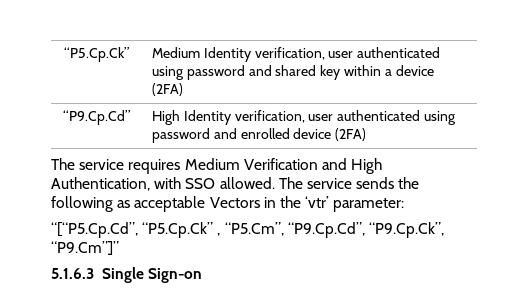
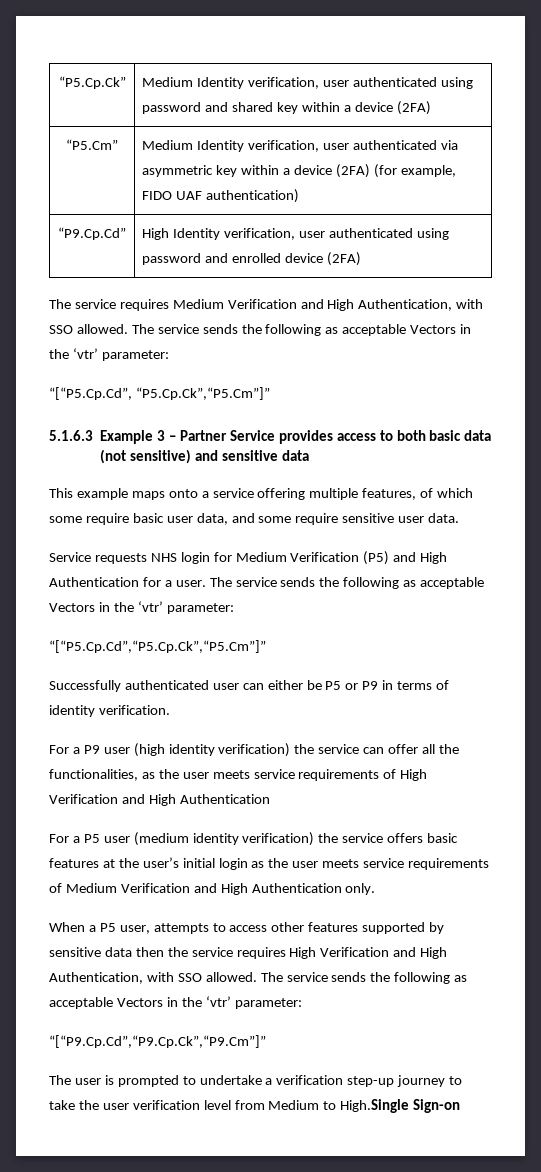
+ “P5.Cm” | Medium Identity verification, user authenticated via asymmetric key within a device (2FA) (for example, FIDO UAF authentication)
- “[“P5.Cp.Cd”, “P5.Cp.Ck” , “P5.Cm”, “P9.Cp.Cd”, “P9.Cp.Ck”, “P9.Cm”]”
- 5.1.6.3 Single Sign-on
+ “[“P5.Cp.Cd”, “P5.Cp.Ck”,“P5.Cm”]”
+ 5.1.6.3 Example 3 – Partner Service provides access to both basic data (not sensitive) and sensitive data
+ This example maps onto a service offering multiple features, of which some require basic user data, and some require sensitive user data.
+ Service requests NHS login for Medium Verification (P5) and High Authentication for a user. The service sends the following as acceptable Vectors in the ‘vtr’ parameter:
+ “[“P5.Cp.Cd”,“P5.Cp.Ck”,“P5.Cm”]”
+ Successfully authenticated user can either be P5 or P9 in terms of identity verification.
+ For a P9 user (high identity verification) the service can offer all the functionalities, as the user meets service requirements of High Verification and High Authentication
+ For a P5 user (medium identity verification) the service offers basic features at the user’s initial login as the user meets service requirements of Medium Verification and High Authentication only.
+ When a P5 user, attempts to access other features supported by sensitive data then the service requires High Verification and High Authentication, with SSO allowed. The service sends the following as acceptable Vectors in the ‘vtr’ parameter:
+ “[“P9.Cp.Cd”,“P9.Cp.Ck”,“P9.Cm”]”
+ The user is prompted to undertake a verification step-up journey to take the user verification level from Medium to High.Single Sign-on

